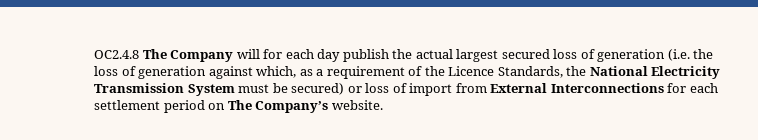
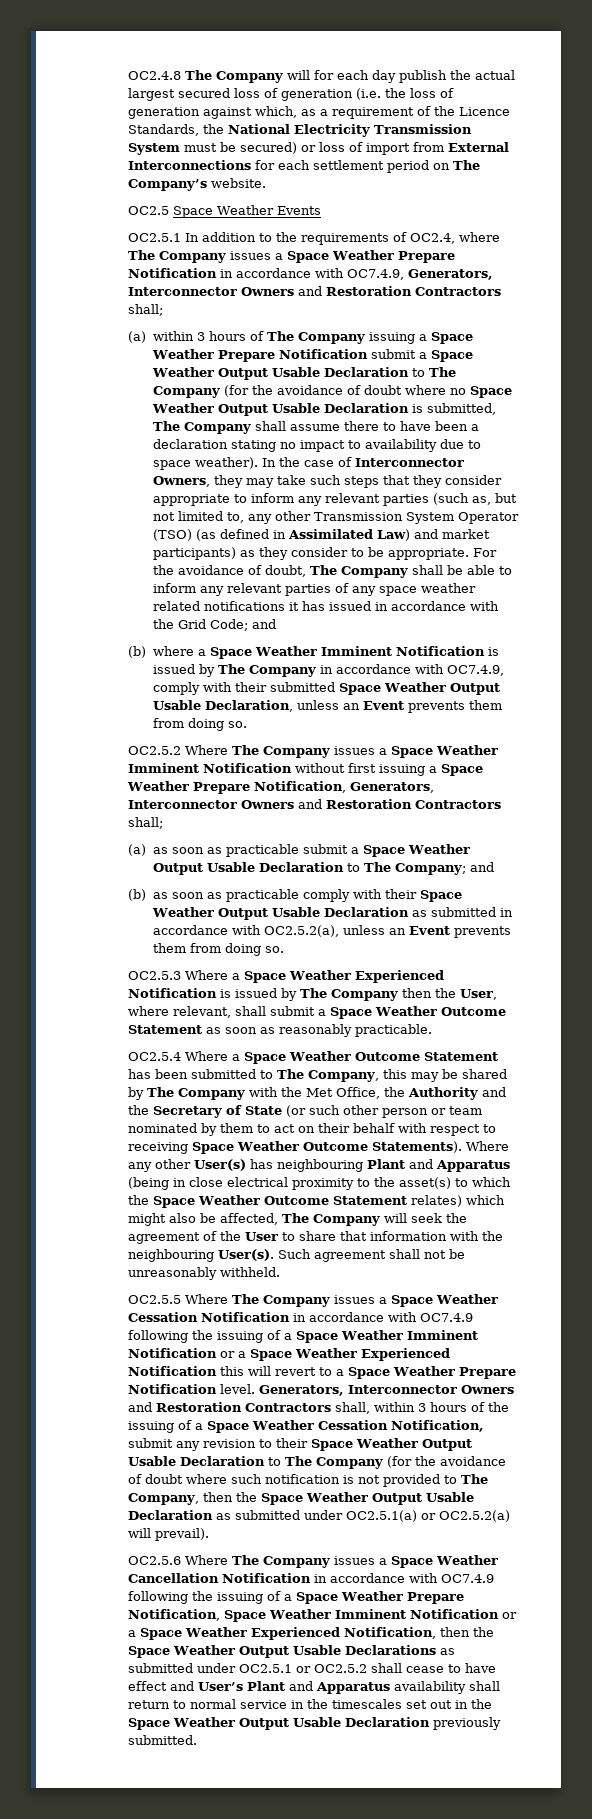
+ OC2.5 Space Weather Events
+ OC2.5.1 In addition to the requirements of OC2.4, where The Company issues a Space Weather Prepare Notification in accordance with OC7.4.9, Generators, Interconnector Owners and Restoration Contractors shall;
+ (a) within 3 hours of The Company issuing a Space Weather Prepare Notification submit a Space Weather Output Usable Declaration to The Company (for the avoidance of doubt where no Space Weather Output Usable Declaration is submitted, The Company shall assume there to have been a declaration stating no impact to availability due to space weather). In the case of Interconnector Owners, they may take such steps that they consider appropriate to inform any relevant parties (such as, but not limited to, any other Transmission System Operator (TSO) (as defined in Assimilated Law) and market participants) as they consider to be appropriate. For the avoidance of doubt, The Company shall be able to inform any relevant parties of any space weather related notifications it has issued in accordance with the Grid Code; and
+ (b) where a Space Weather Imminent Notification is issued by The Company in accordance with OC7.4.9, comply with their submitted Space Weather Output Usable Declaration, unless an Event prevents them from doing so.
+ OC2.5.2 Where The Company issues a Space Weather Imminent Notification without first issuing a Space Weather Prepare Notification, Generators, Interconnector Owners and Restoration Contractors shall;
+ (a) as soon as practicable submit a Space Weather Output Usable Declaration to The Company; and
+ (b) as soon as practicable comply with their Space Weather Output Usable Declaration as submitted in accordance with OC2.5.2(a), unless an Event prevents them from doing so.
+ OC2.5.3 Where a Space Weather Experienced Notification is issued by The Company then the User, where relevant, shall submit a Space Weather Outcome Statement as soon as reasonably practicable.
+ OC2.5.4 Where a Space Weather Outcome Statement has been submitted to The Company, this may be shared by The Company with the Met Office, the Authority and the Secretary of State (or such other person or team nominated by them to act on their behalf with respect to receiving Space Weather Outcome Statements). Where any other User(s) has neighbouring Plant and Apparatus (being in close electrical proximity to the asset(s) to which the Space Weather Outcome Statement relates) which might also be affected, The Company will seek the agreement of the User to share that information with the neighbouring User(s). Such agreement shall not be unreasonably withheld.
+ OC2.5.5 Where The Company issues a Space Weather Cessation Notification in accordance with OC7.4.9 following the issuing of a Space Weather Imminent Notification or a Space Weather Experienced Notification this will revert to a Space Weather Prepare Notification level. Generators, Interconnector Owners and Restoration Contractors shall, within 3 hours of the issuing of a Space Weather Cessation Notification, submit any revision to their Space Weather Output Usable Declaration to The Company (for the avoidance of doubt where such notification is not provided to The Company, then the Space Weather Output Usable Declaration as submitted under OC2.5.1(a) or OC2.5.2(a) will prevail).
+ OC2.5.6 Where The Company issues a Space Weather Cancellation Notification in accordance with OC7.4.9 following the issuing of a Space Weather Prepare Notification, Space Weather Imminent Notification or a Space Weather Experienced Notification, then the Space Weather Output Usable Declarations as submitted under OC2.5.1 or OC2.5.2 shall cease to have effect and User’s Plant and Apparatus availability shall return to normal service in the timescales set out in the Space Weather Output Usable Declaration previously submitted.

